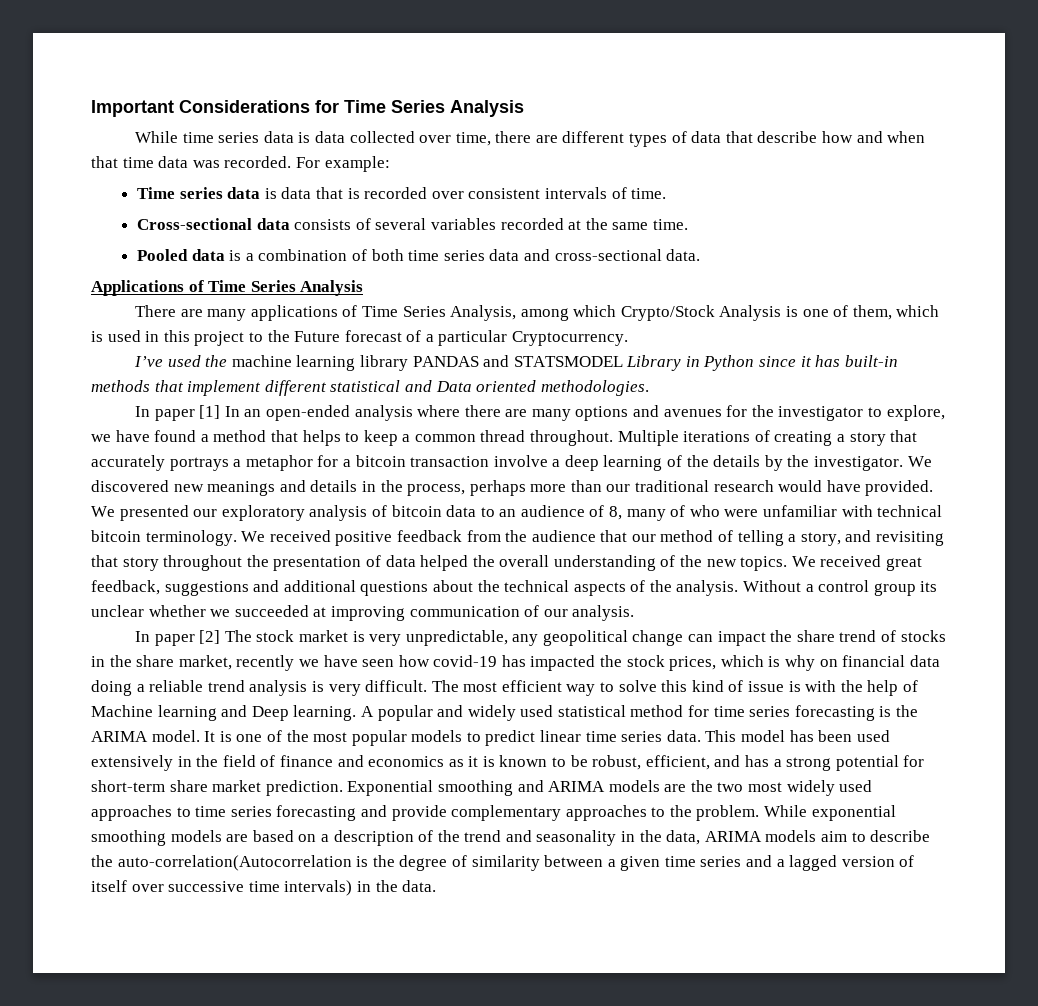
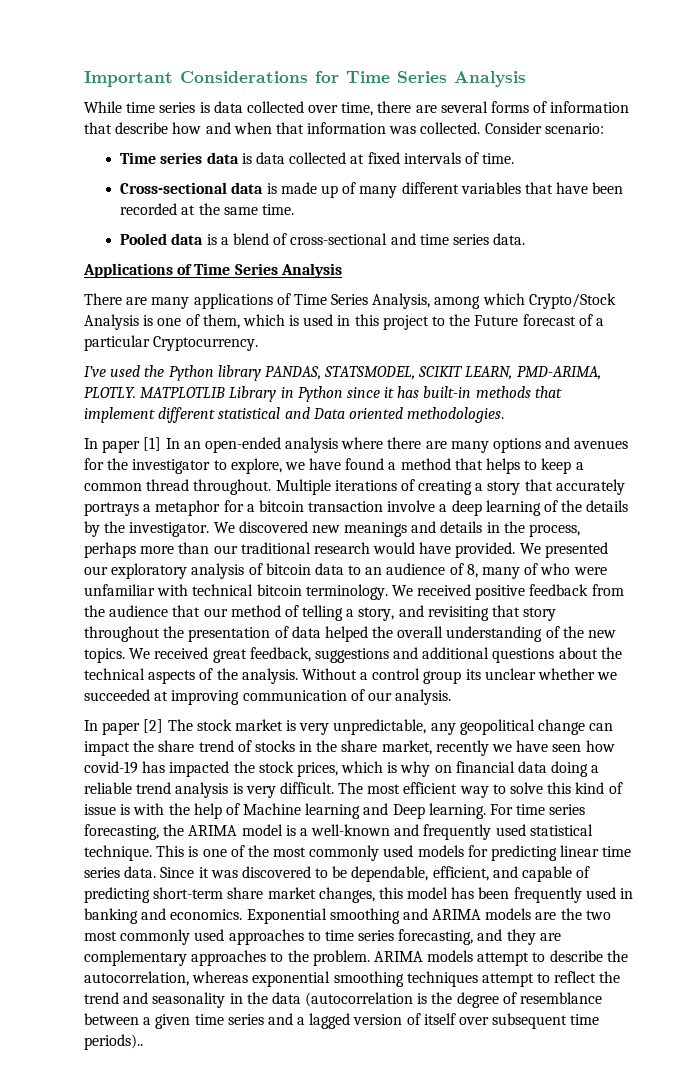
- While time series data is data collected over time, there are different types of data that describe how and when that time data was recorded. For example:
+ While time series is data collected over time, there are several forms of information that describe how and when that information was collected. Consider scenario:
- Time series data is data that is recorded over consistent intervals of time.
+ Time series data is data collected at fixed intervals of time.
- Cross-sectional data consists of several variables recorded at the same time.
+ Cross-sectional data is made up of many different variables that have been recorded at the same time.
- Pooled data is a combination of both time series data and cross-sectional data.
+ Pooled data is a blend of cross-sectional and time series data.
- I’ve used the machine learning library PANDAS and STATSMODEL Library in Python since it has built-in methods that implement different statistical and Data oriented methodologies.
+ I’ve used the Python library PANDAS, STATSMODEL, SCIKIT LEARN, PMD-ARIMA, PLOTLY. MATPLOTLIB Library in Python since it has built-in methods that implement different statistical and Data oriented methodologies.
- A popular and widely used statistical method for time series forecasting is the ARIMA model. It is one of the most popular models to predict linear time series data. This model has been used extensively in the field of finance and economics as it is known to be robust, efficient, and has a strong potential for short-term share market prediction.
+ For time series forecasting, the ARIMA model is a well-known and frequently used statistical technique. This is one of the most commonly used models for predicting linear time series data. Since it was discovered to be dependable, efficient, and capable of predicting short-term share market changes, this model has been frequently used in banking and economics.
- Exponential smoothing and ARIMA models are the two most widely used approaches to time series forecasting and provide complementary approaches to the problem.
+ Exponential smoothing and ARIMA models are the two most commonly used approaches to time series forecasting, and they are complementary approaches to the problem.
- While exponential smoothing models are based on a description of the trend and seasonality in the data, ARIMA models aim to describe the auto-correlation(Autocorrelation is the degree of similarity between a given time series and a lagged version of itself over successive time intervals) in the data.
+ ARIMA models attempt to describe the autocorrelation, whereas exponential smoothing techniques attempt to reflect the trend and seasonality in the data (autocorrelation is the degree of resemblance between a given time series and a lagged version of itself over subsequent time periods)..

